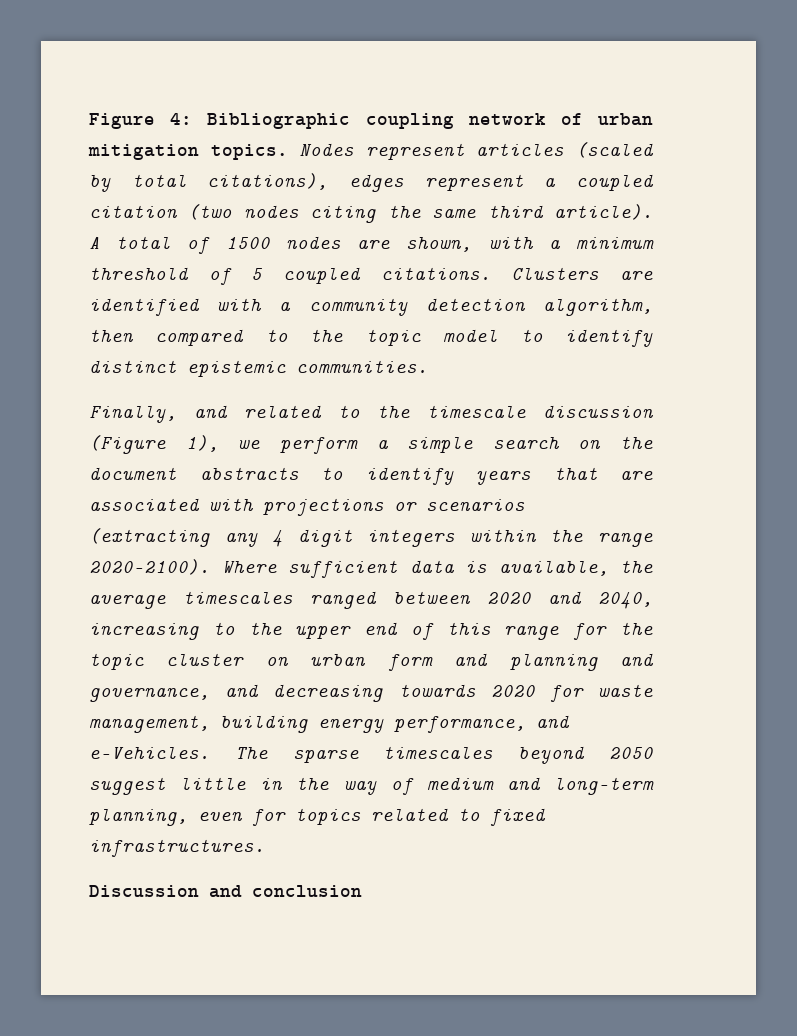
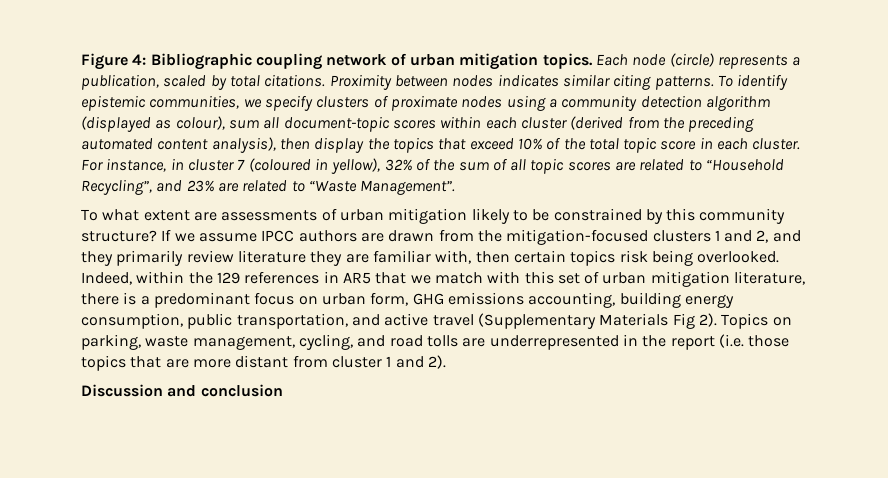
- Nodes represent articles (scaled by total citations), edges represent a coupled citation (two nodes citing the same third article). A total of 1500 nodes are shown, with a minimum threshold of 5 coupled citations. Clusters are identified with a community detection algorithm, then compared to the topic model to identify distinct epistemic communities.
- Finally, and related to the timescale discussion (Figure 1), we perform a simple search on the document abstracts to identify years that are associated with projections or scenarios (extracting any 4 digit integers within the range 2020-2100). Where sufficient data is available, the average timescales ranged between 2020 and 2040, increasing to the upper end of this range for the topic cluster on urban form and planning and governance, and decreasing towards 2020 for waste management, building energy performance, and e-Vehicles. The sparse timescales beyond 2050 suggest little in the way of medium and long-term planning, even for topics related to fixed infrastructures.
+ Each node (circle) represents a publication, scaled by total citations. Proximity between nodes indicates similar citing patterns. To identify epistemic communities, we specify clusters of proximate nodes using a community detection algorithm (displayed as colour), sum all document-topic scores within each cluster (derived from the preceding automated content analysis), then display the topics that exceed 10% of the total topic score in each cluster. For instance, in cluster 7 (coloured in yellow), 32% of the sum of all topic scores are related to “Household Recycling”, and 23% are related to “Waste Management”.
+ To what extent are assessments of urban mitigation likely to be constrained by this community structure? If we assume IPCC authors are drawn from the mitigation-focused clusters 1 and 2, and they primarily review literature they are familiar with, then certain topics risk being overlooked. Indeed, within the 129 references in AR5 that we match with this set of urban mitigation literature, there is a predominant focus on urban form, GHG emissions accounting, building energy consumption, public transportation, and active travel (Supplementary Materials Fig 2). Topics on parking, waste management, cycling, and road tolls are underrepresented in the report (i.e. those topics that are more distant from cluster 1 and 2).

